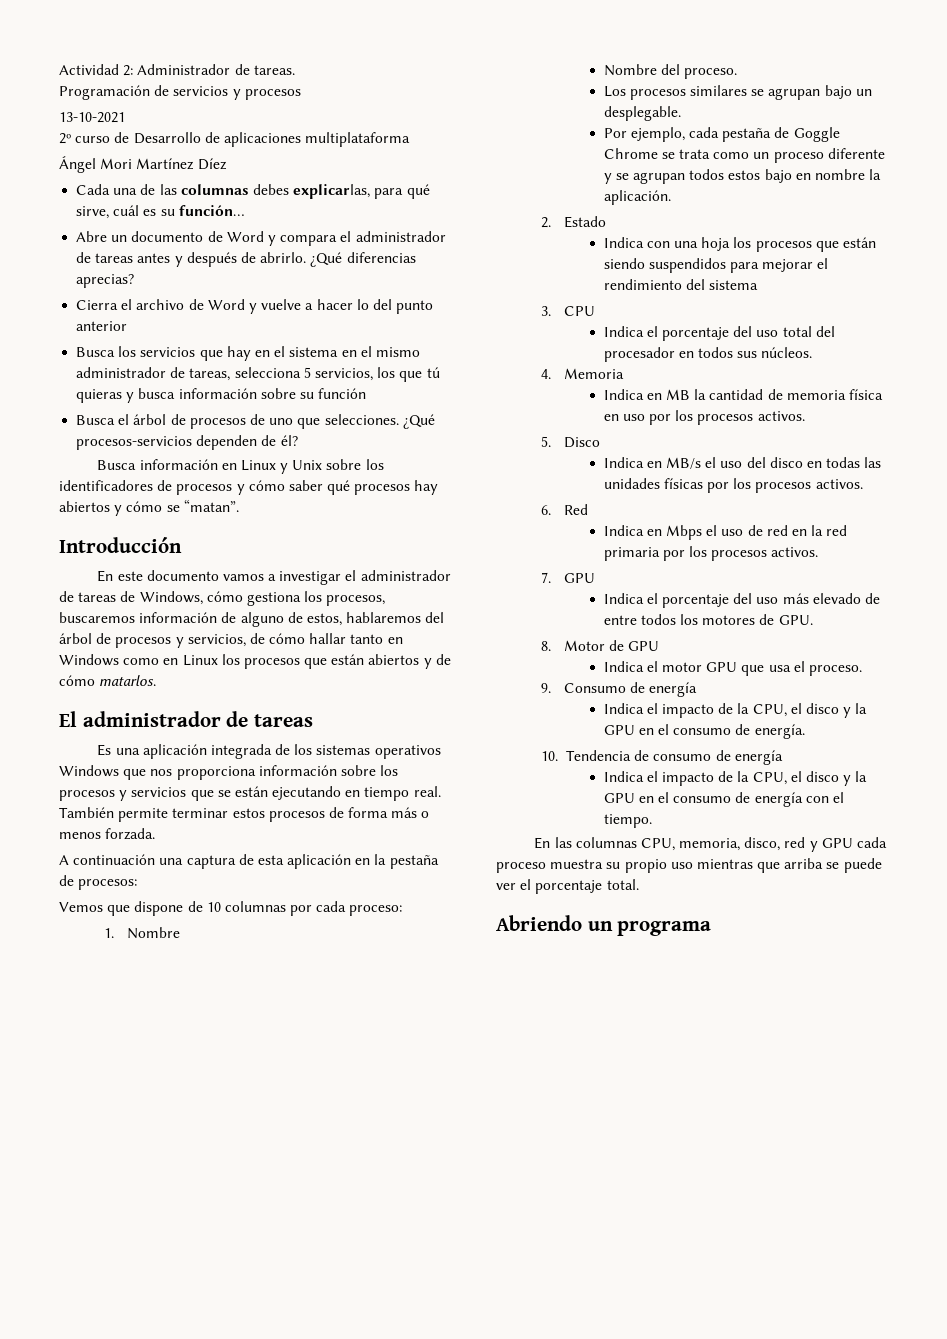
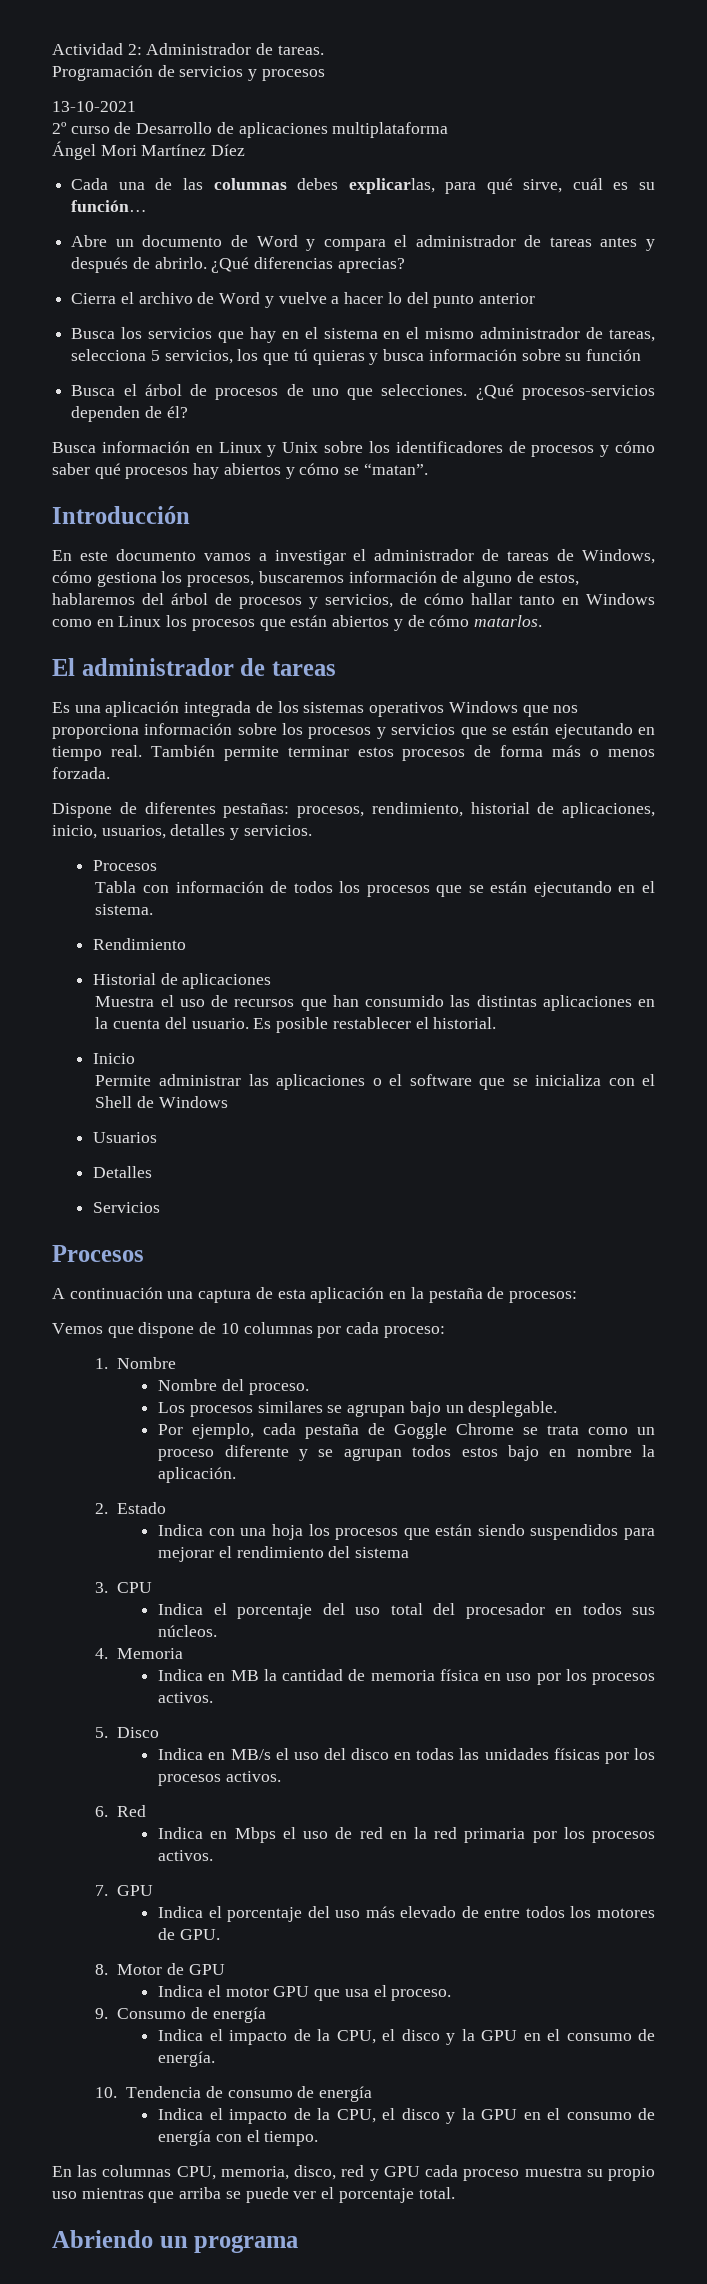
+ Dispone de diferentes pestañas: procesos, rendimiento, historial de aplicaciones, inicio, usuarios, detalles y servicios.
+ Procesos
+ Tabla con información de todos los procesos que se están ejecutando en el sistema.
+ Rendimiento
+ Historial de aplicaciones
+ Muestra el uso de recursos que han consumido las distintas aplicaciones en la cuenta del usuario. Es posible restablecer el historial.
+ Inicio
+ Permite administrar las aplicaciones o el software que se inicializa con el Shell de Windows
+ Usuarios
+ Detalles
+ Servicios
+ Procesos

